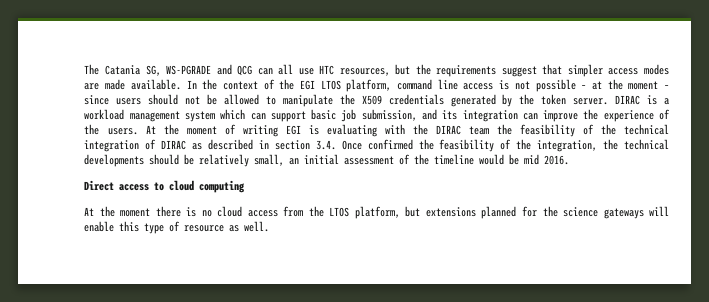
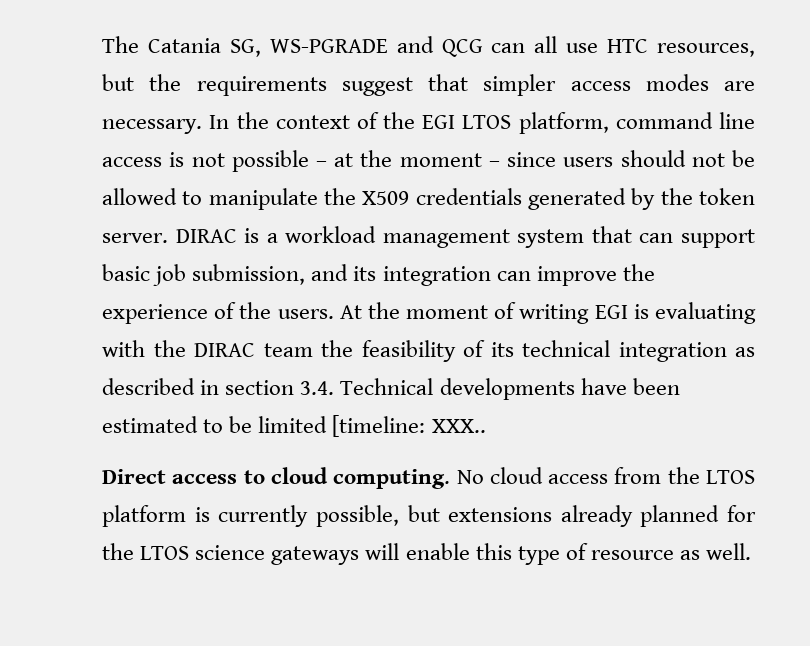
- The Catania SG, WS-PGRADE and QCG can all use HTC resources, but the requirements suggest that simpler access modes are made available.
+ The Catania SG, WS-PGRADE and QCG can all use HTC resources, but the requirements suggest that simpler access modes are necessary.
- DIRAC is a workload management system which can support basic job submission, and its integration can improve the experience of the users.
+ DIRAC is a workload management system that can support basic job submission, and its integration can improve the experience of the users.
- At the moment of writing EGI is evaluating with the DIRAC team the feasibility of the technical integration of DIRAC as described in section 3.4. Once confirmed the feasibility of the integration, the technical developments should be relatively small, an initial assessment of the timeline would be mid 2016.
- Direct access to cloud computing
- At the moment there is no cloud access from the LTOS platform, but extensions planned for the science gateways will enable this type of resource as well.
+ At the moment of writing EGI is evaluating with the DIRAC team the feasibility of its technical integration as described in section 3.4. Technical developments have been estimated to be limited [timeline: XXX..
+ Direct access to cloud computing. No cloud access from the LTOS platform is currently possible, but extensions already planned for the LTOS science gateways will enable this type of resource as well.

